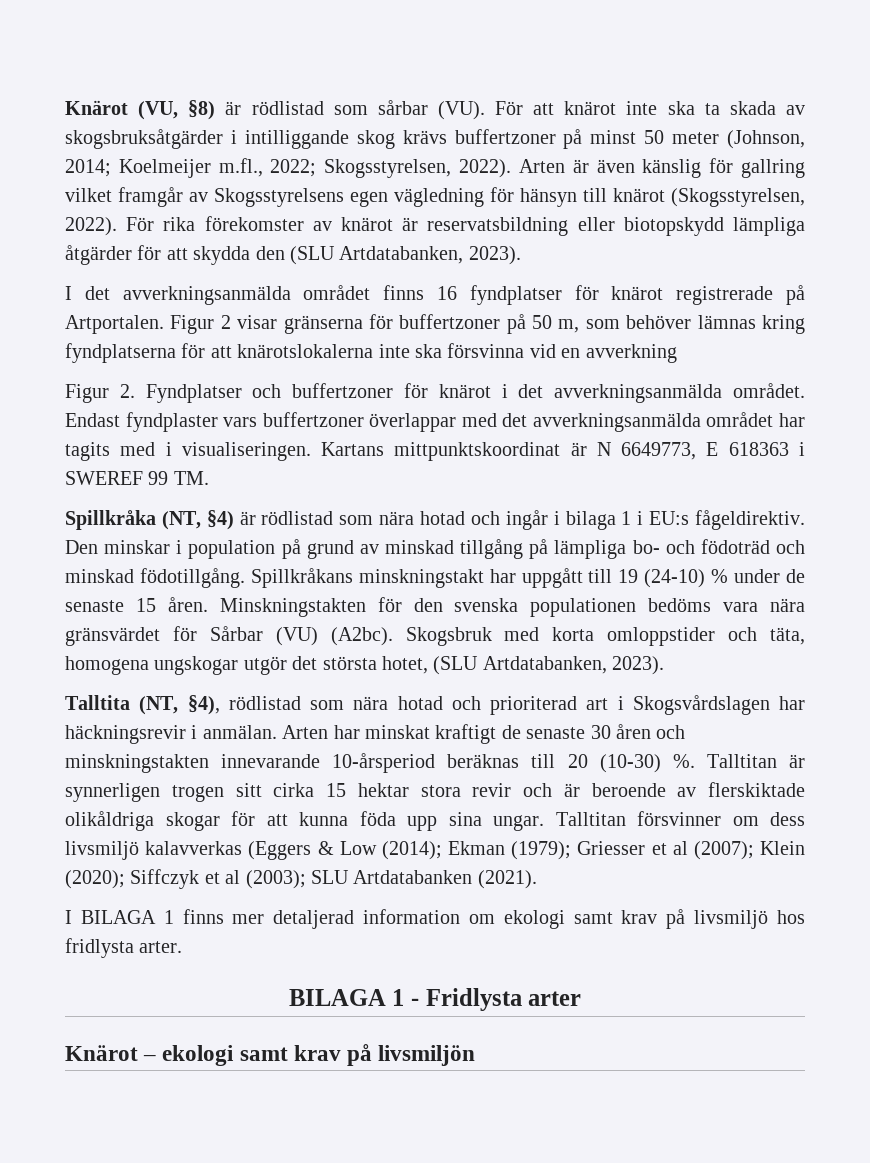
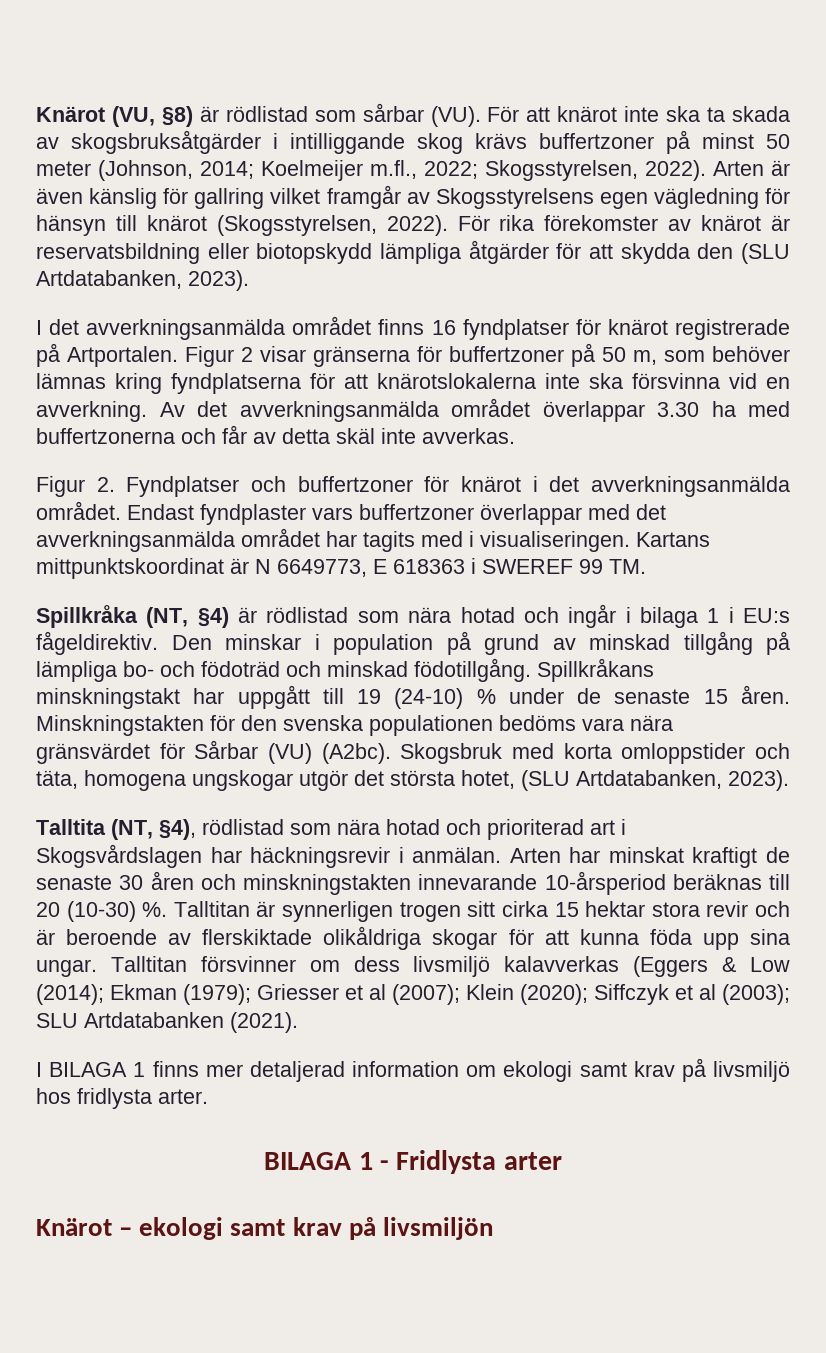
- Figur 2 visar gränserna för buffertzoner på 50 m, som behöver lämnas kring fyndplatserna för att knärotslokalerna inte ska försvinna vid en avverkning
+ Figur 2 visar gränserna för buffertzoner på 50 m, som behöver lämnas kring fyndplatserna för att knärotslokalerna inte ska försvinna vid en avverkning. Av det avverkningsanmälda området överlappar 3.30 ha med buffertzonerna och får av detta skäl inte avverkas.

